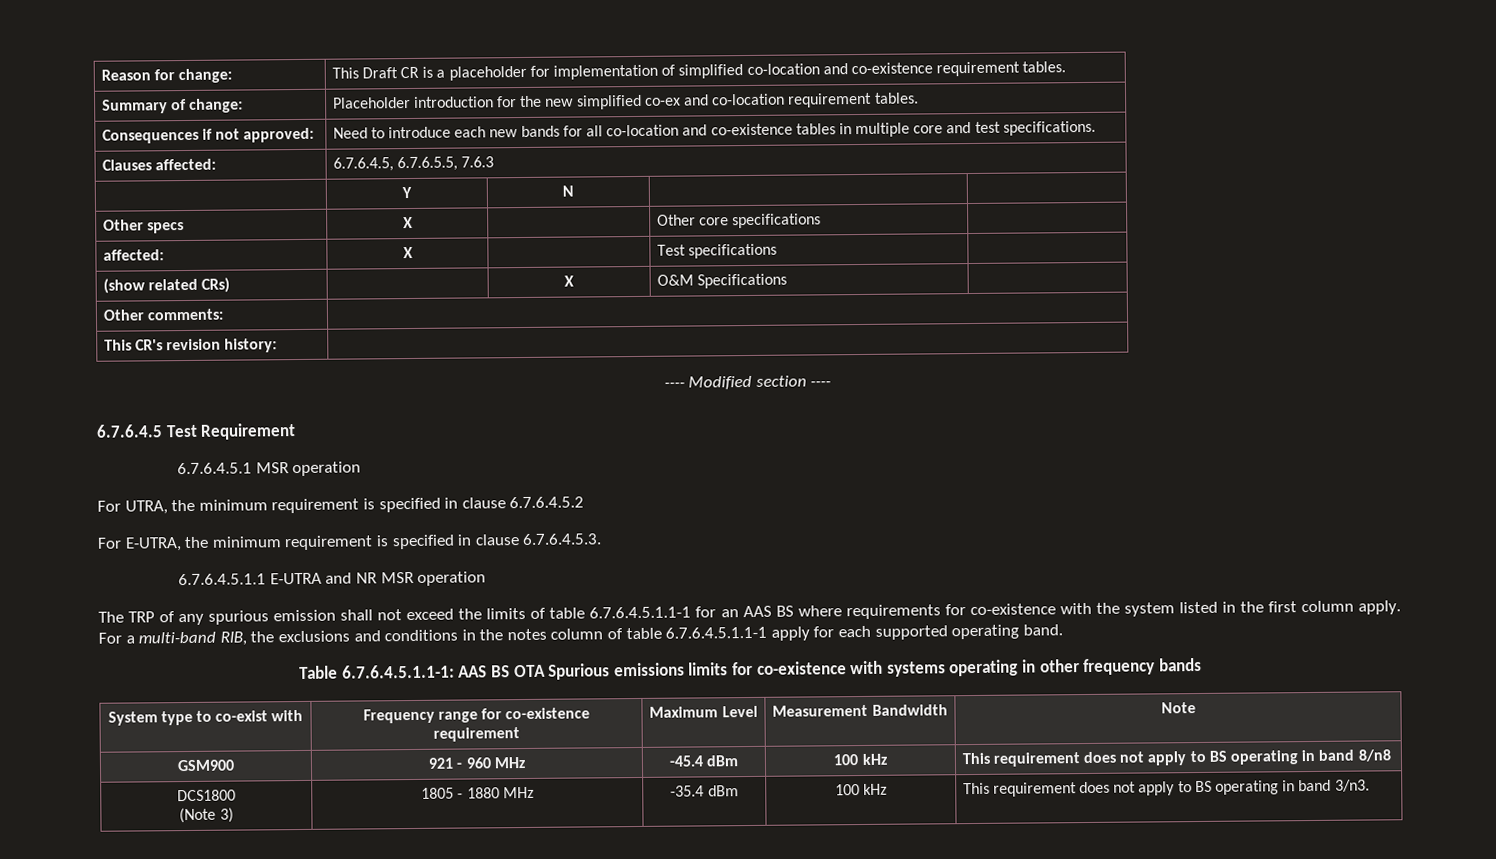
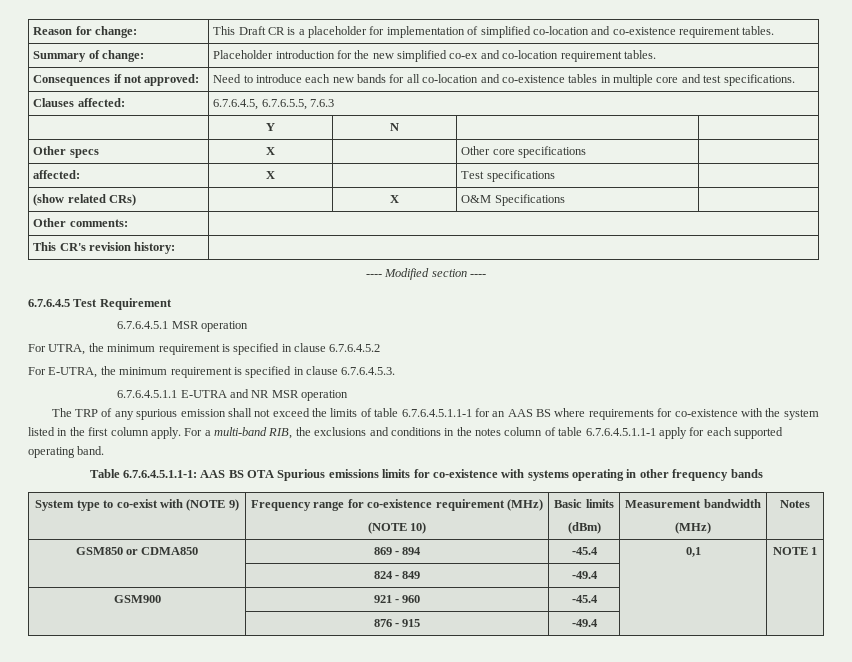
- System type to co-exist with | Frequency range for co-existence requirement | Maximum Level | Measurement Bandwidth | Note
+ System type to co-exist with (NOTE 9) | Frequency range for co-existence requirement (MHz)
+ (NOTE 10) | Basic limits
+ (dBm) | Measurement bandwidth
+ (MHz) | Notes
+ GSM850 or CDMA850 | 869 - 894 | -45.4 | 0,1 | NOTE 1
+ | 824 - 849 | -49.4 | |
- GSM900 | 921 - 960 MHz | -45.4 dBm | 100 kHz | This requirement does not apply to BS operating in band 8/n8
- DCS1800
- (Note 3) | 1805 - 1880 MHz | -35.4 dBm | 100 kHz | This requirement does not apply to BS operating in band 3/n3.
+ GSM900 | 921 - 960 | -45.4 | |
+ | 876 - 915 | -49.4 | |

